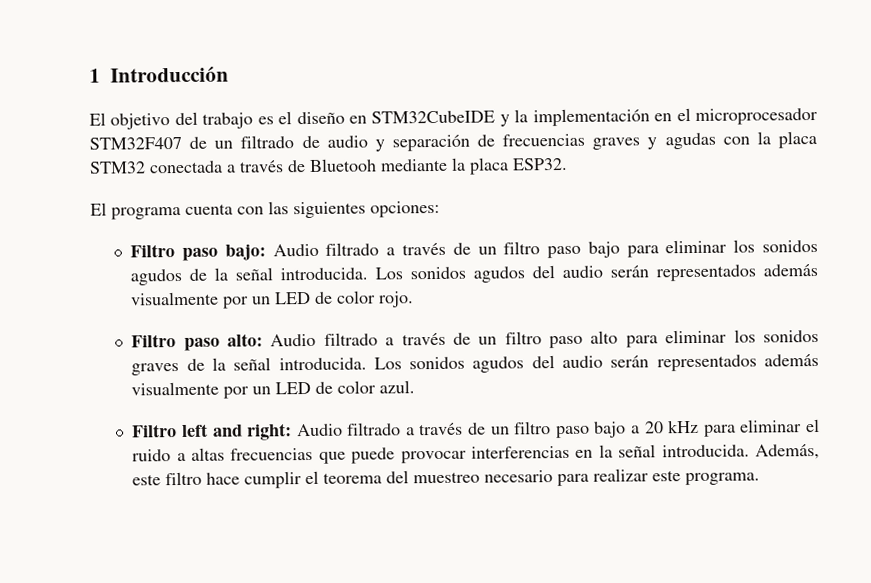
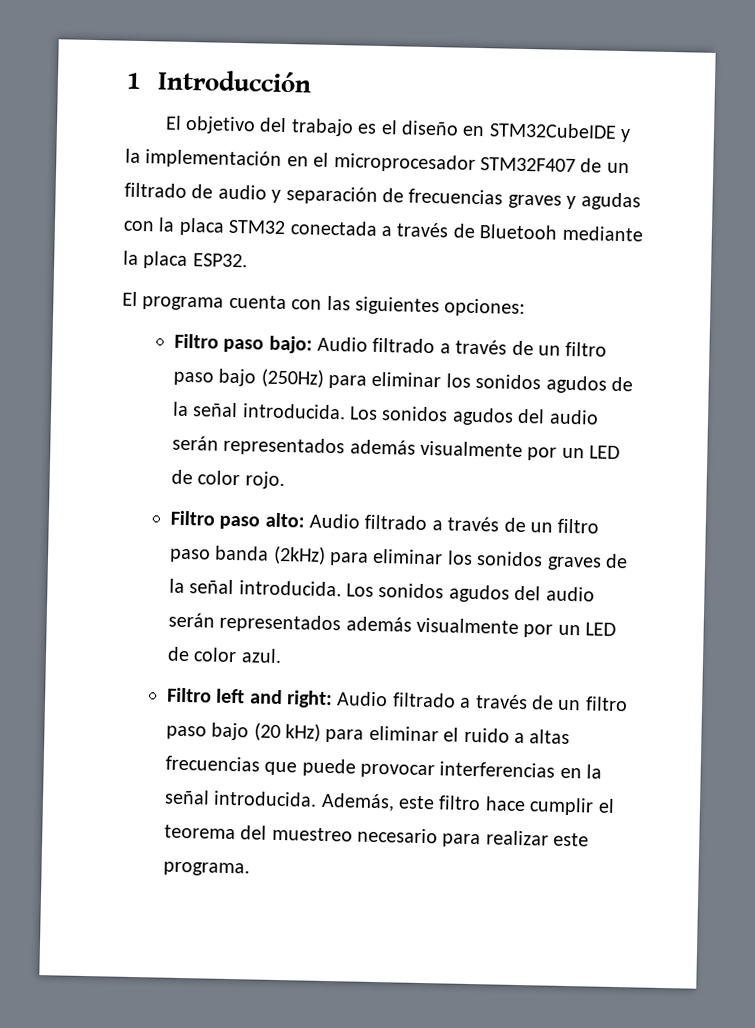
- Filtro paso bajo: Audio filtrado a través de un filtro paso bajo para eliminar los sonidos agudos de la señal introducida.
+ Filtro paso bajo: Audio filtrado a través de un filtro paso bajo (250Hz) para eliminar los sonidos agudos de la señal introducida.
- Filtro paso alto: Audio filtrado a través de un filtro paso alto para eliminar los sonidos graves de la señal introducida.
+ Filtro paso alto: Audio filtrado a través de un filtro paso banda (2kHz) para eliminar los sonidos graves de la señal introducida.
- Filtro left and right: Audio filtrado a través de un filtro paso bajo a 20 kHz para eliminar el ruido a altas frecuencias que puede provocar interferencias en la señal introducida.
+ Filtro left and right: Audio filtrado a través de un filtro paso bajo (20 kHz) para eliminar el ruido a altas frecuencias que puede provocar interferencias en la señal introducida.

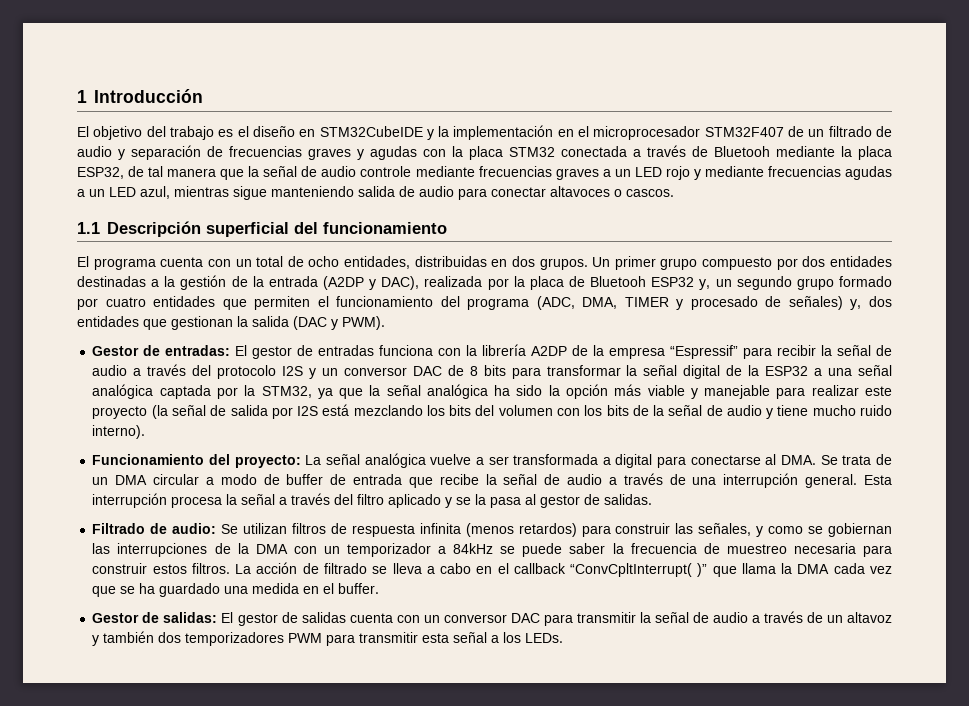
- El objetivo del trabajo es el diseño en STM32CubeIDE y la implementación en el microprocesador STM32F407 de un filtrado de audio y separación de frecuencias graves y agudas con la placa STM32 conectada a través de Bluetooh mediante la placa ESP32.
- El programa cuenta con las siguientes opciones:
- Filtro paso bajo: Audio filtrado a través de un filtro paso bajo (250Hz) para eliminar los sonidos agudos de la señal introducida. Los sonidos agudos del audio serán representados además visualmente por un LED de color rojo.
- Filtro paso alto: Audio filtrado a través de un filtro paso banda (2kHz) para eliminar los sonidos graves de la señal introducida. Los sonidos agudos del audio serán representados además visualmente por un LED de color azul.
- Filtro left and right: Audio filtrado a través de un filtro paso bajo (20 kHz) para eliminar el ruido a altas frecuencias que puede provocar interferencias en la señal introducida. Además, este filtro hace cumplir el teorema del muestreo necesario para realizar este programa.
+ El objetivo del trabajo es el diseño en STM32CubeIDE y la implementación en el microprocesador STM32F407 de un filtrado de audio y separación de frecuencias graves y agudas con la placa STM32 conectada a través de Bluetooh mediante la placa ESP32, de tal manera que la señal de audio controle mediante frecuencias graves a un LED rojo y mediante frecuencias agudas a un LED azul, mientras sigue manteniendo salida de audio para conectar altavoces o cascos.
+ 1.1 Descripción superficial del funcionamiento
+ El programa cuenta con un total de ocho entidades, distribuidas en dos grupos. Un primer grupo compuesto por dos entidades destinadas a la gestión de la entrada (A2DP y DAC), realizada por la placa de Bluetooh ESP32 y, un segundo grupo formado por cuatro entidades que permiten el funcionamiento del programa (ADC, DMA, TIMER y procesado de señales) y, dos entidades que gestionan la salida (DAC y PWM).
+ Gestor de entradas: El gestor de entradas funciona con la librería A2DP de la empresa “Espressif” para recibir la señal de audio a través del protocolo I2S y un conversor DAC de 8 bits para transformar la señal digital de la ESP32 a una señal analógica captada por la STM32, ya que la señal analógica ha sido la opción más viable y manejable para realizar este proyecto (la señal de salida por I2S está mezclando los bits del volumen con los bits de la señal de audio y tiene mucho ruido interno).
+ Funcionamiento del proyecto: La señal analógica vuelve a ser transformada a digital para conectarse al DMA. Se trata de un DMA circular a modo de buffer de entrada que recibe la señal de audio a través de una interrupción general. Esta interrupción procesa la señal a través del filtro aplicado y se la pasa al gestor de salidas.
+ Filtrado de audio: Se utilizan filtros de respuesta infinita (menos retardos) para construir las señales, y como se gobiernan las interrupciones de la DMA con un temporizador a 84kHz se puede saber la frecuencia de muestreo necesaria para construir estos filtros. La acción de filtrado se lleva a cabo en el callback “ConvCpltInterrupt( )” que llama la DMA cada vez que se ha guardado una medida en el buffer.
+ Gestor de salidas: El gestor de salidas cuenta con un conversor DAC para transmitir la señal de audio a través de un altavoz y también dos temporizadores PWM para transmitir esta señal a los LEDs.

